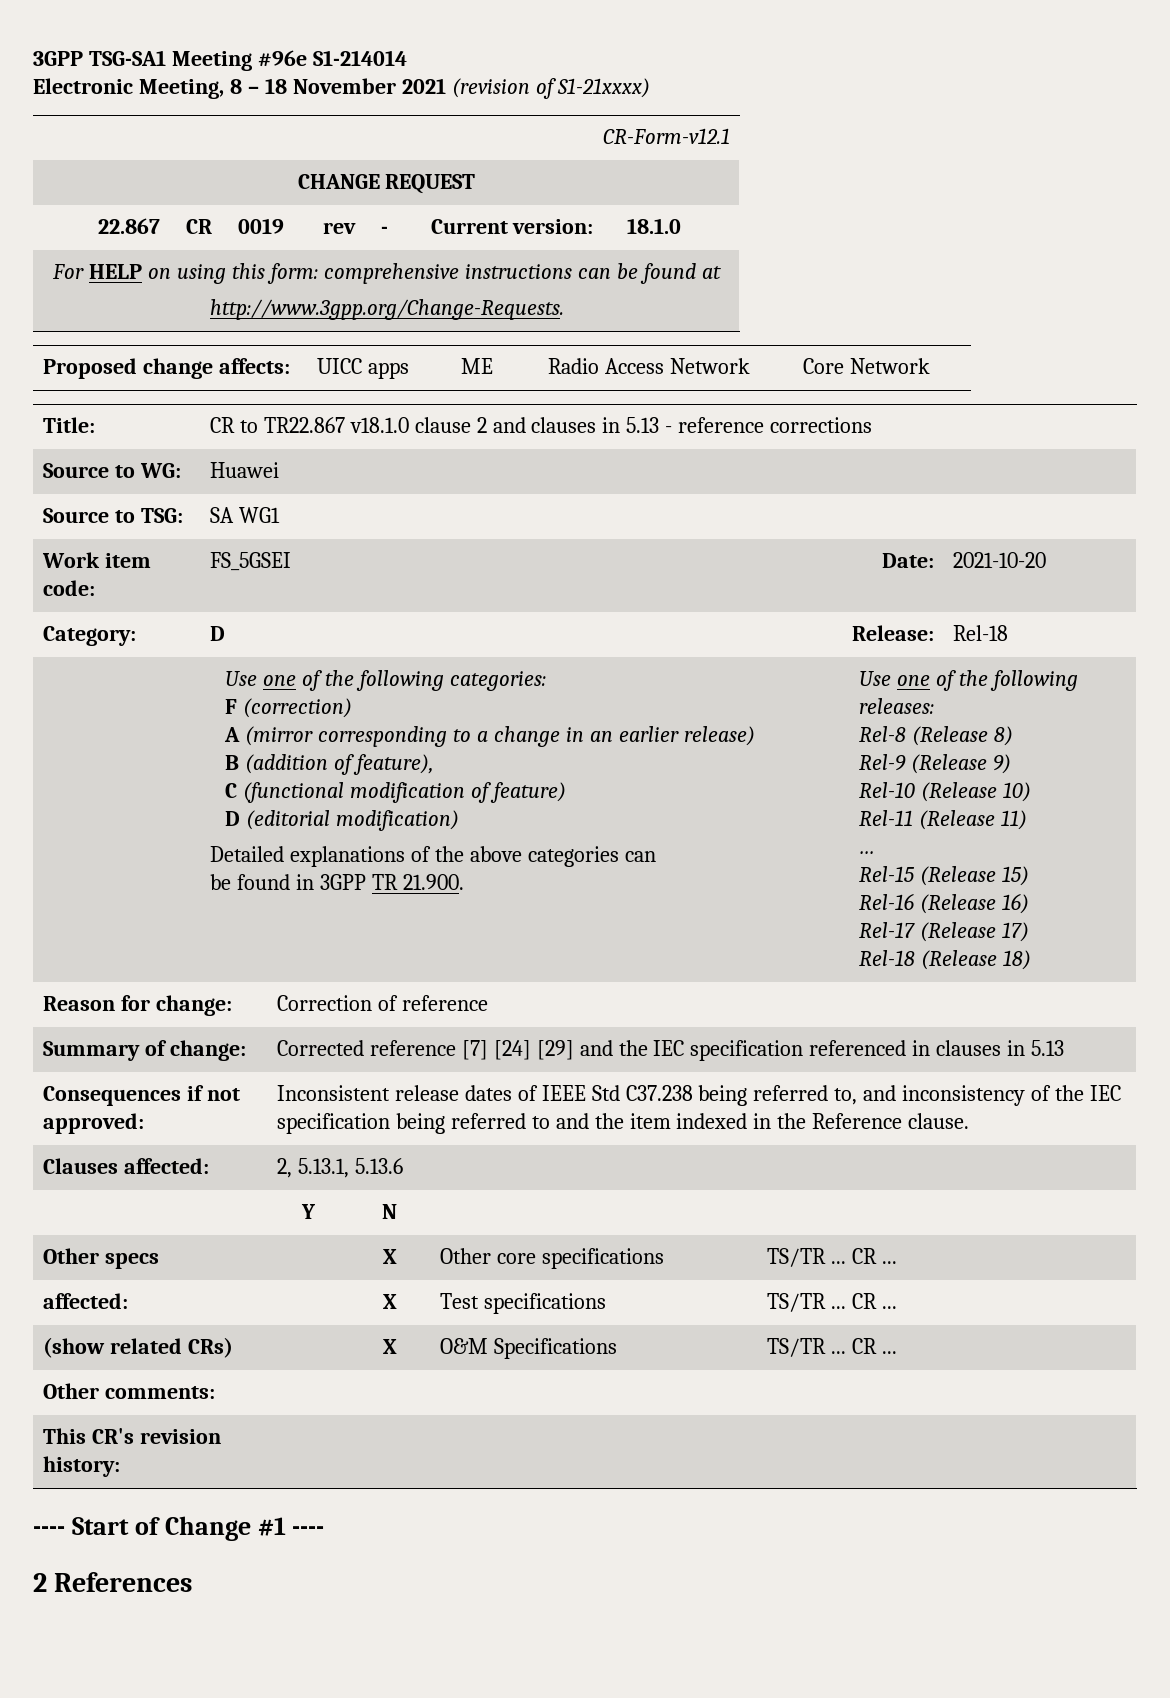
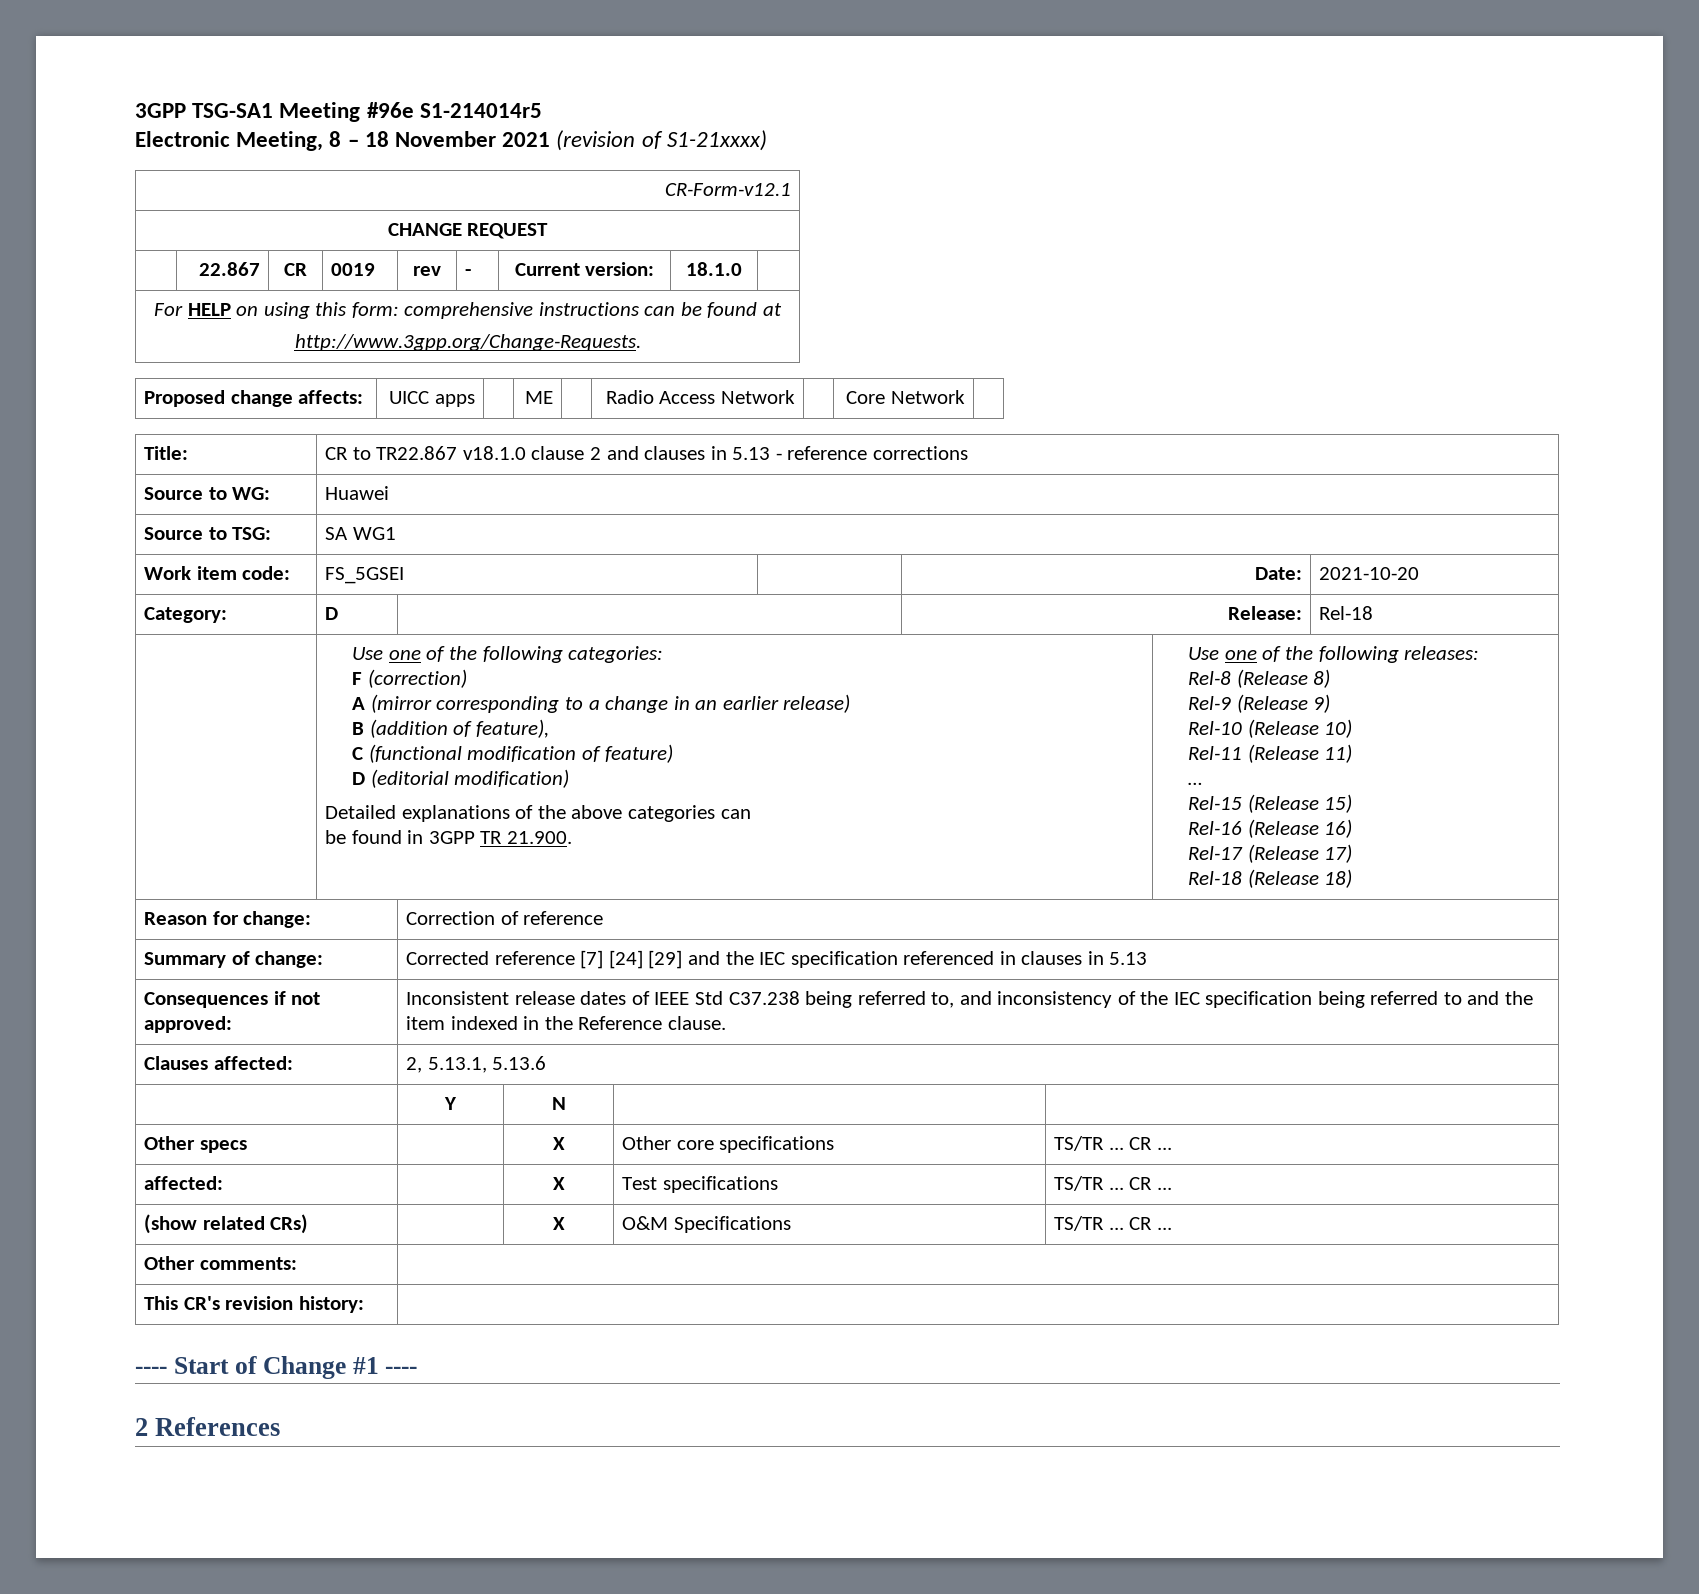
- 3GPP TSG-SA1 Meeting #96e S1-214014
+ 3GPP TSG-SA1 Meeting #96e S1-214014r5

